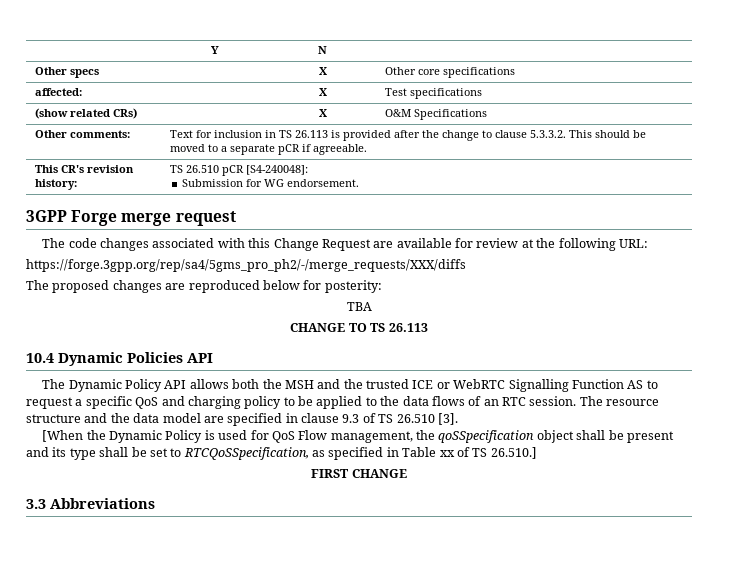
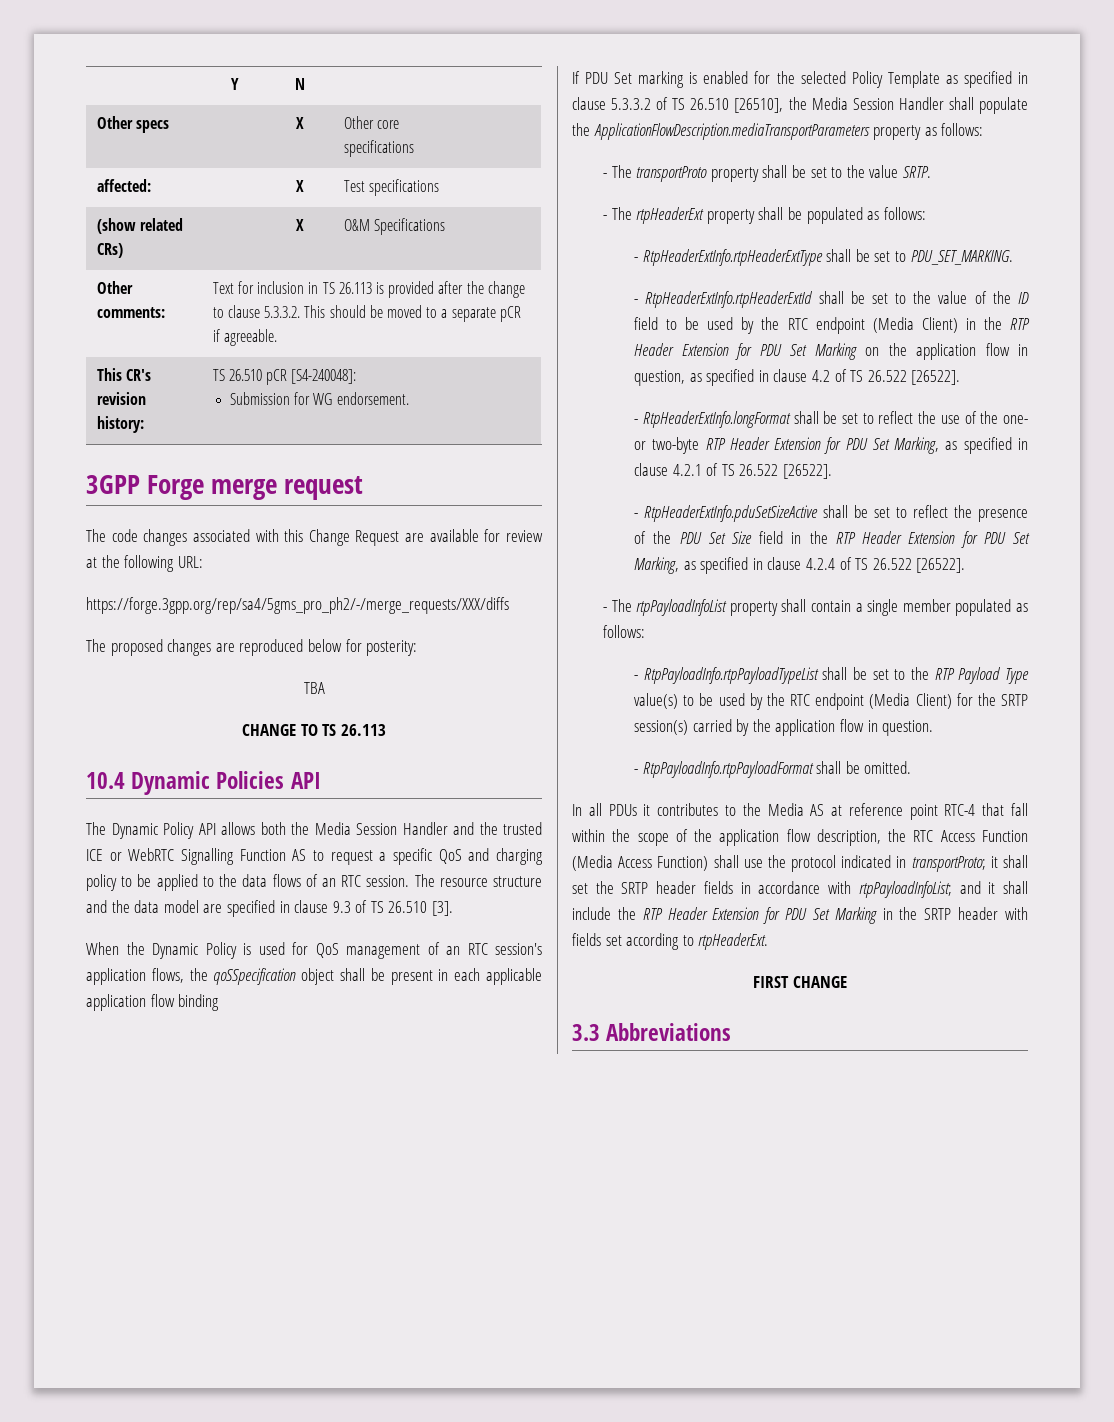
- The Dynamic Policy API allows both the MSH and the trusted ICE or WebRTC Signalling Function AS to request a specific QoS and charging policy to be applied to the data flows of an RTC session.
+ The Dynamic Policy API allows both the Media Session Handler and the trusted ICE or WebRTC Signalling Function AS to request a specific QoS and charging policy to be applied to the data flows of an RTC session.
- [When the Dynamic Policy is used for QoS Flow management, the qoSSpecification object shall be present and its type shall be set to RTCQoSSpecification, as specified in Table xx of TS 26.510.]
+ When the Dynamic Policy is used for QoS management of an RTC session's application flows, the qoSSpecification object shall be present in each applicable application flow binding
+ If PDU Set marking is enabled for the selected Policy Template as specified in clause 5.3.3.2 of TS 26.510 [26510], the Media Session Handler shall populate the ApplicationFlowDescription.mediaTransportParameters property as follows:
+ - The transportProto property shall be set to the value SRTP.
+ - The rtpHeaderExt property shall be populated as follows:
+ - RtpHeaderExtInfo.rtpHeaderExtType shall be set to PDU_SET_MARKING.
+ - RtpHeaderExtInfo.rtpHeaderExtId shall be set to the value of the ID field to be used by the RTC endpoint (Media Client) in the RTP Header Extension for PDU Set Marking on the application flow in question, as specified in clause 4.2 of TS 26.522 [26522].
+ - RtpHeaderExtInfo.longFormat shall be set to reflect the use of the one- or two-byte RTP Header Extension for PDU Set Marking, as specified in clause 4.2.1 of TS 26.522 [26522].
+ - RtpHeaderExtInfo.pduSetSizeActive shall be set to reflect the presence of the PDU Set Size field in the RTP Header Extension for PDU Set Marking, as specified in clause 4.2.4 of TS 26.522 [26522].
+ - The rtpPayloadInfoList property shall contain a single member populated as follows:
+ - RtpPayloadInfo.rtpPayloadTypeList shall be set to the RTP Payload Type value(s) to be used by the RTC endpoint (Media Client) for the SRTP session(s) carried by the application flow in question.
+ - RtpPayloadInfo.rtpPayloadFormat shall be omitted.
+ In all PDUs it contributes to the Media AS at reference point RTC-4 that fall within the scope of the application flow description, the RTC Access Function (Media Access Function) shall use the protocol indicated in transportProto; it shall set the SRTP header fields in accordance with rtpPayloadInfoList; and it shall include the RTP Header Extension for PDU Set Marking in the SRTP header with fields set according to rtpHeaderExt.

